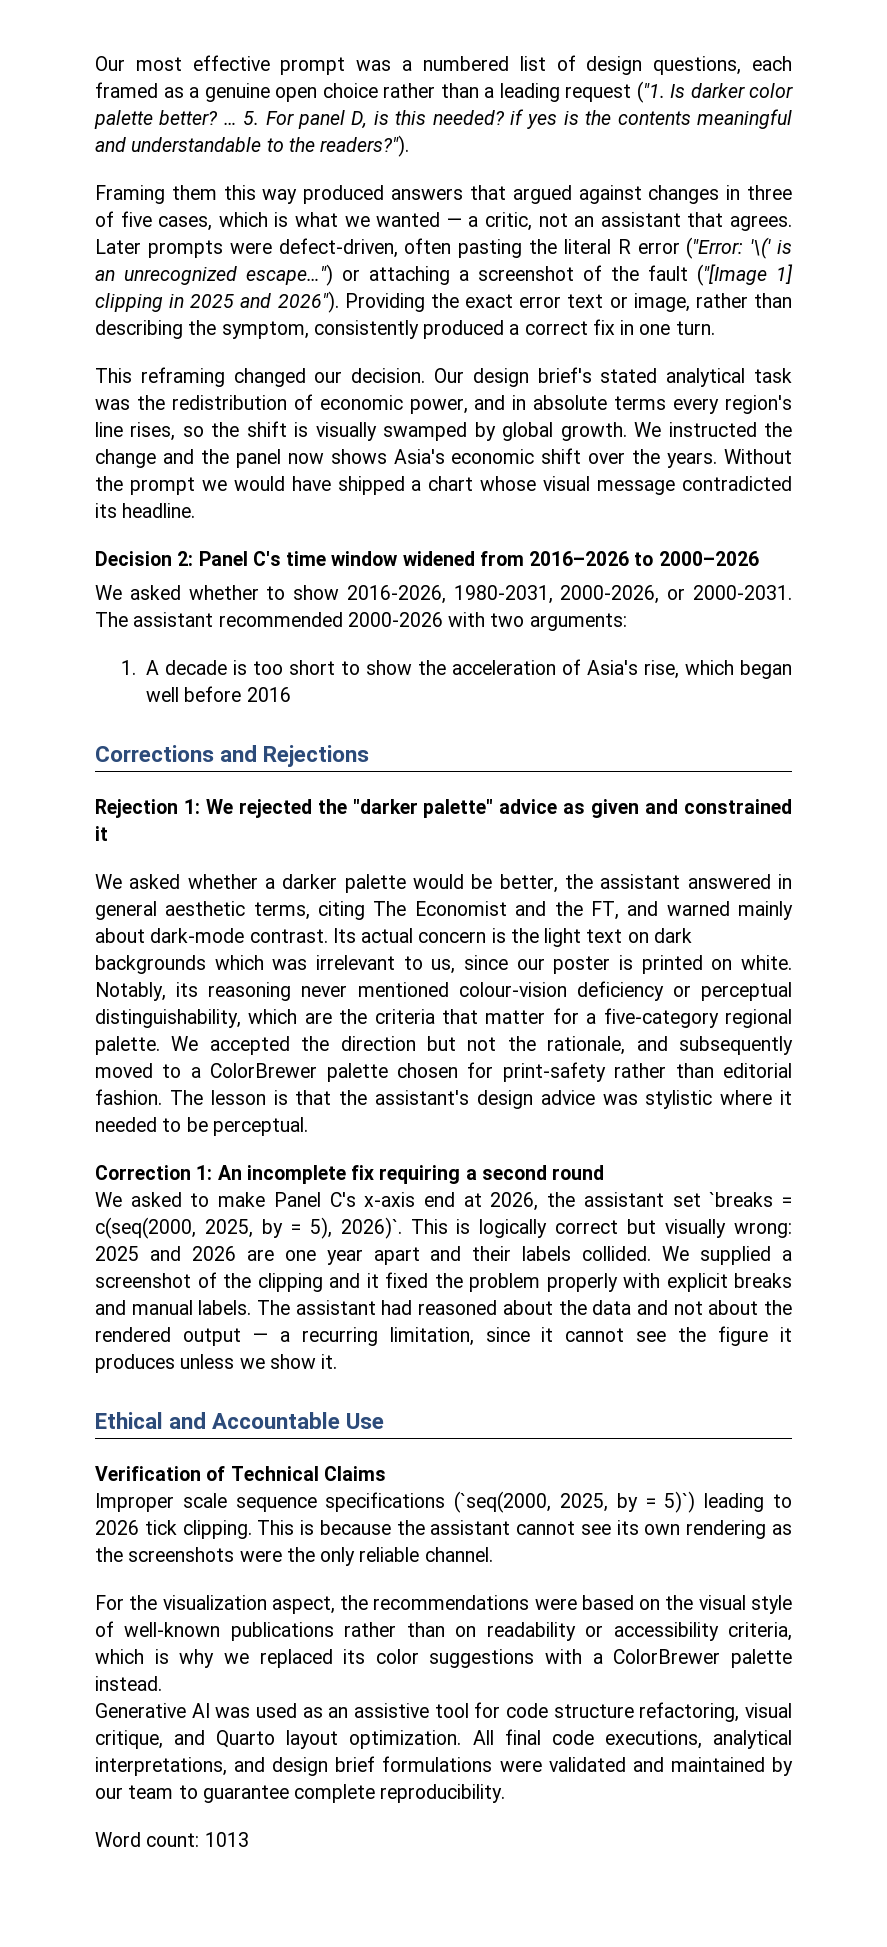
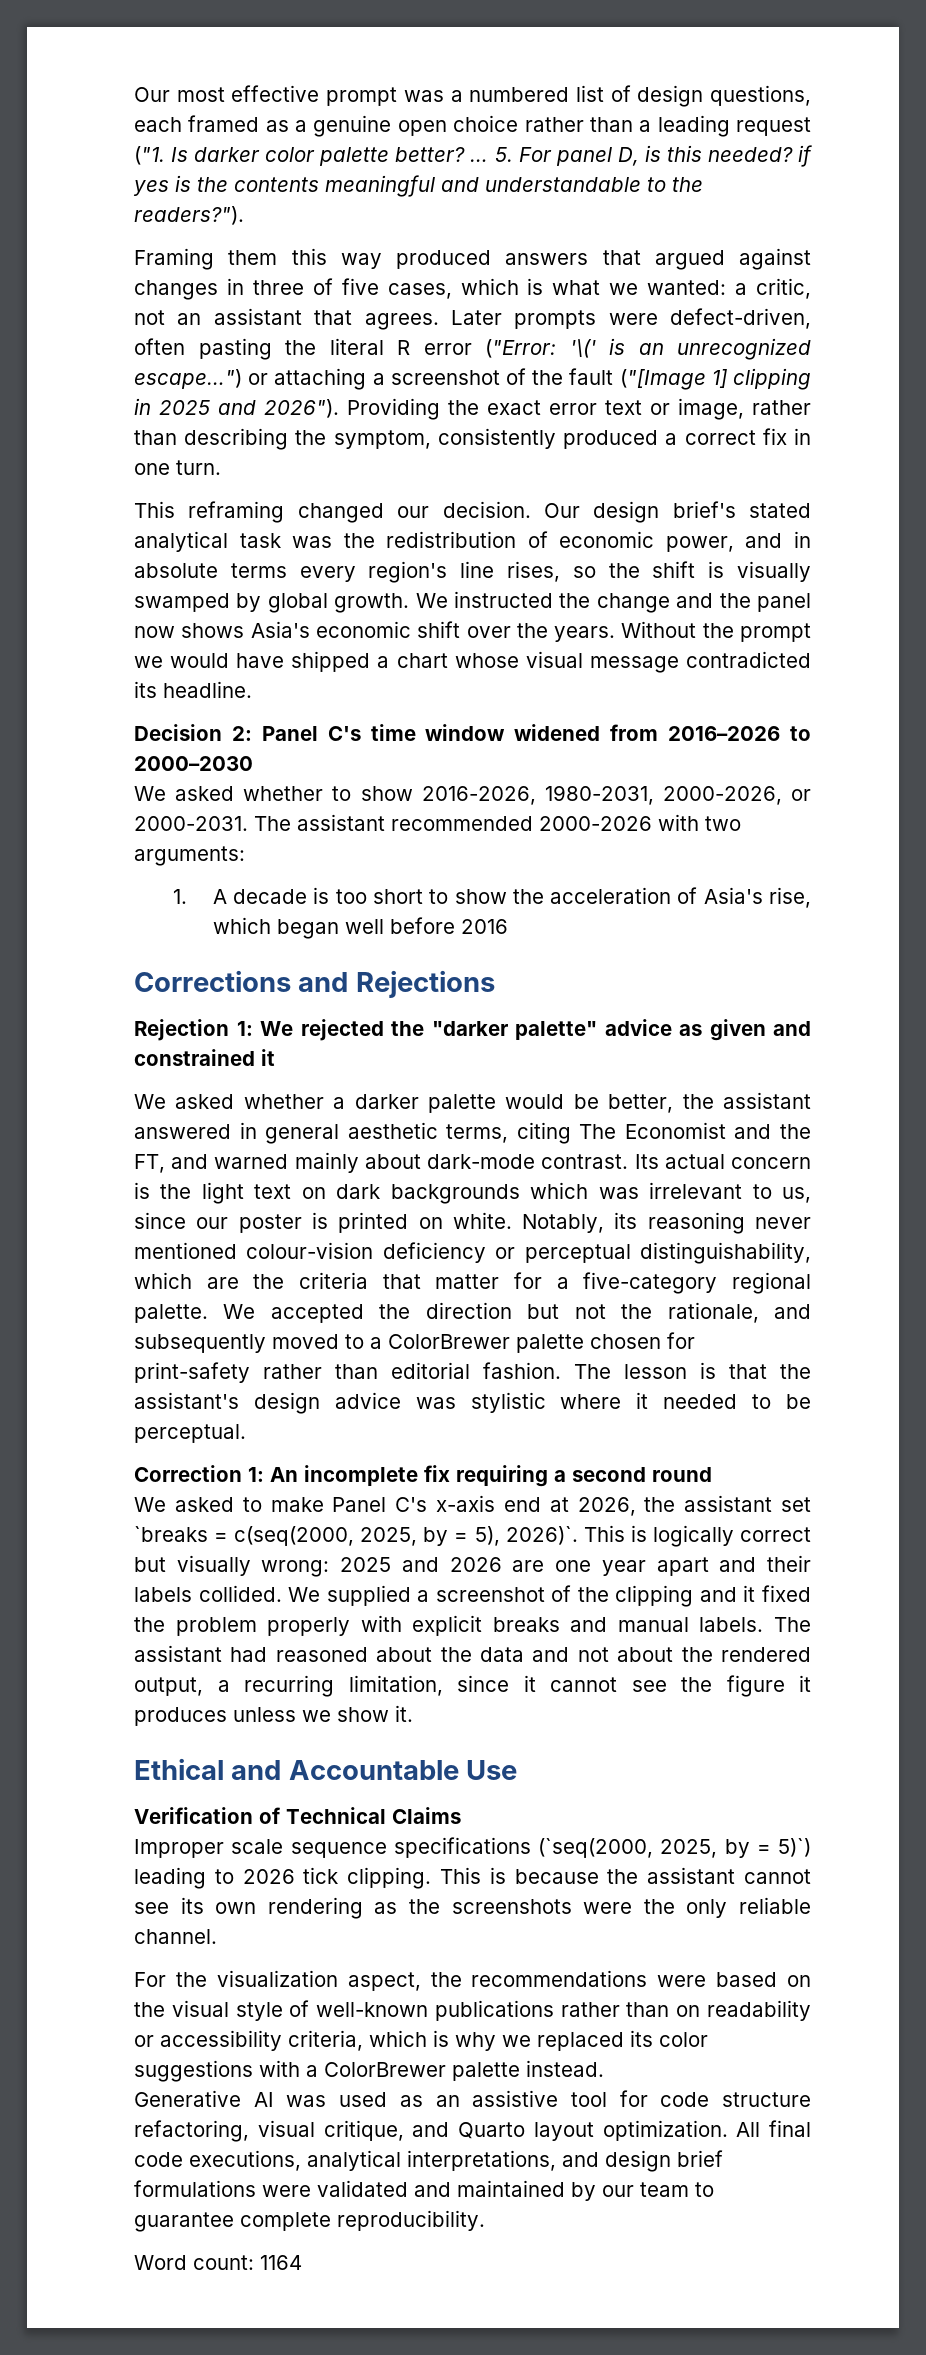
- Framing them this way produced answers that argued against changes in three of five cases, which is what we wanted — a critic, not an assistant that agrees.
+ Framing them this way produced answers that argued against changes in three of five cases, which is what we wanted: a critic, not an assistant that agrees.
- Decision 2: Panel C's time window widened from 2016–2026 to 2000–2026
+ Decision 2: Panel C's time window widened from 2016–2026 to 2000–2030
- The assistant had reasoned about the data and not about the rendered output — a recurring limitation, since it cannot see the figure it produces unless we show it.
+ The assistant had reasoned about the data and not about the rendered output, a recurring limitation, since it cannot see the figure it produces unless we show it.
- Word count: 1013
+ Word count: 1164

